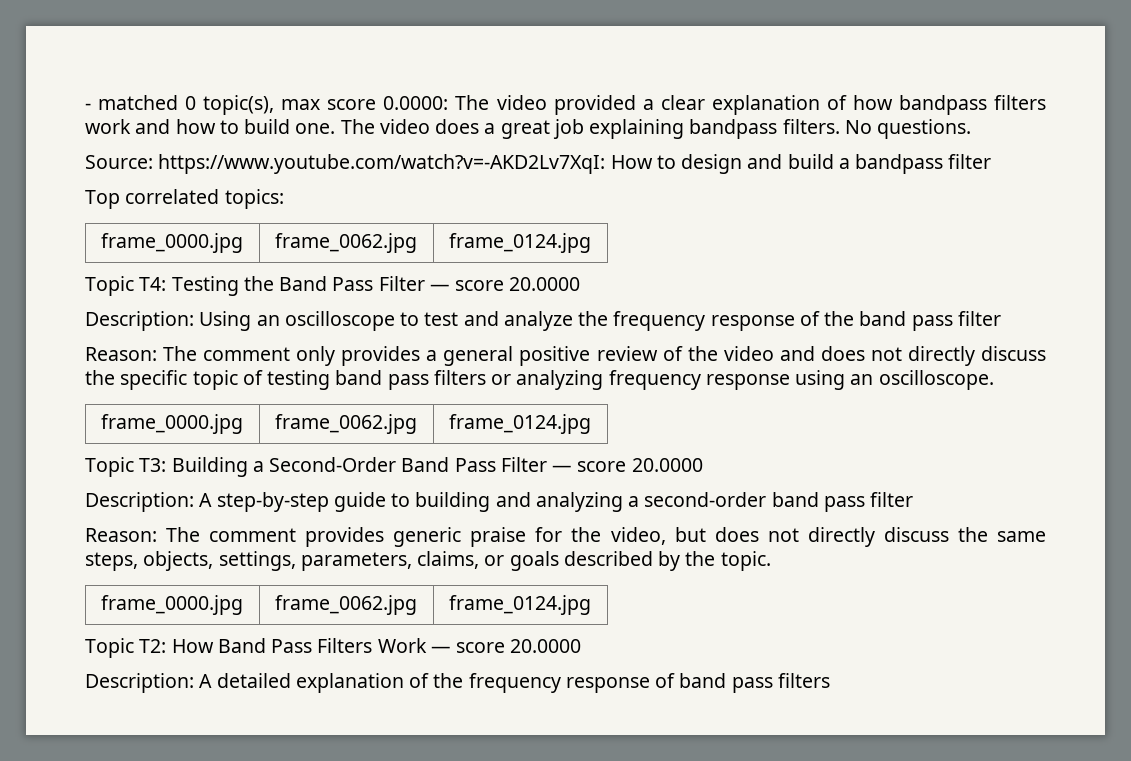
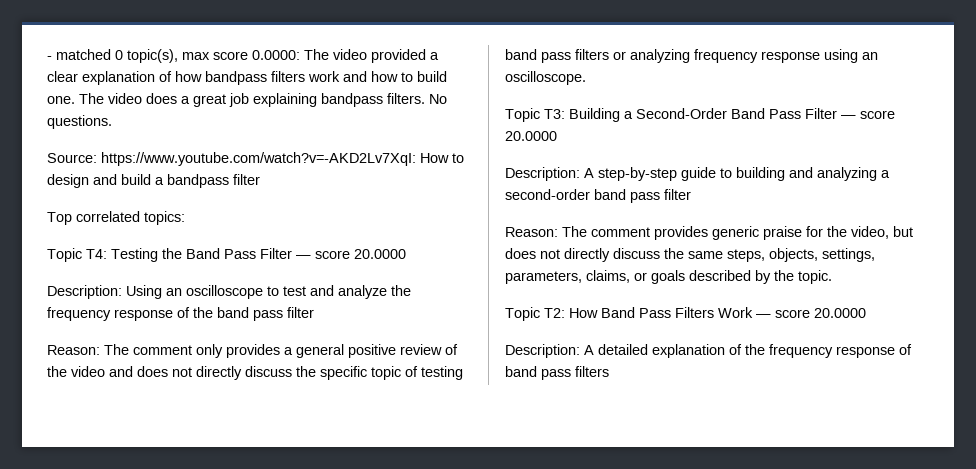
  Top correlated topics:
- frame_0000.jpg | frame_0062.jpg | frame_0124.jpg
  Reason: The comment only provides a general positive review of the video and does not directly discuss the specific topic of testing band pass filters or analyzing frequency response using an oscilloscope.
- frame_0000.jpg | frame_0062.jpg | frame_0124.jpg
  Reason: The comment provides generic praise for the video, but does not directly discuss the same steps, objects, settings, parameters, claims, or goals described by the topic.
- frame_0000.jpg | frame_0062.jpg | frame_0124.jpg

